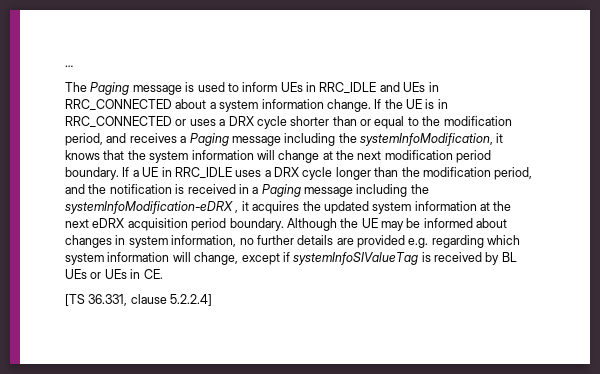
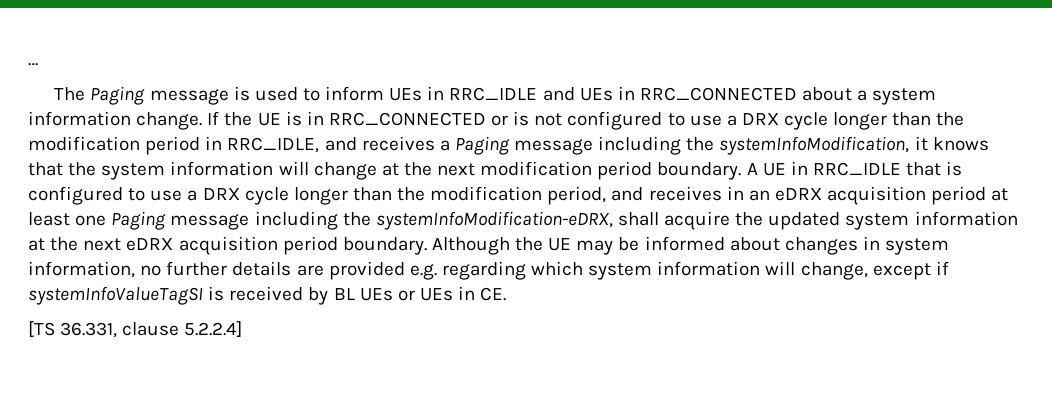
- If the UE is in RRC_CONNECTED or uses a DRX cycle shorter than or equal to the modification period, and receives a Paging message including the systemInfoModification, it knows that the system information will change at the next modification period boundary.
+ If the UE is in RRC_CONNECTED or is not configured to use a DRX cycle longer than the modification period in RRC_IDLE, and receives a Paging message including the systemInfoModification, it knows that the system information will change at the next modification period boundary.
- If a UE in RRC_IDLE uses a DRX cycle longer than the modification period, and the notification is received in a Paging message including the systemInfoModification-eDRX , it acquires the updated system information at the next eDRX acquisition period boundary.
+ A UE in RRC_IDLE that is configured to use a DRX cycle longer than the modification period, and receives in an eDRX acquisition period at least one Paging message including the systemInfoModification-eDRX, shall acquire the updated system information at the next eDRX acquisition period boundary.
- Although the UE may be informed about changes in system information, no further details are provided e.g. regarding which system information will change, except if systemInfoSIValueTag is received by BL UEs or UEs in CE.
+ Although the UE may be informed about changes in system information, no further details are provided e.g. regarding which system information will change, except if systemInfoValueTagSI is received by BL UEs or UEs in CE.

